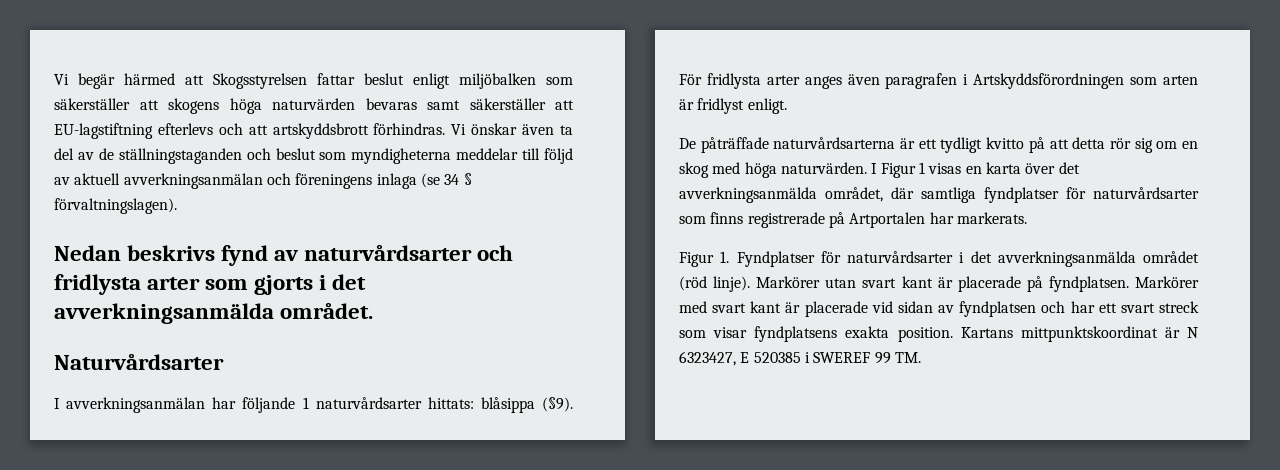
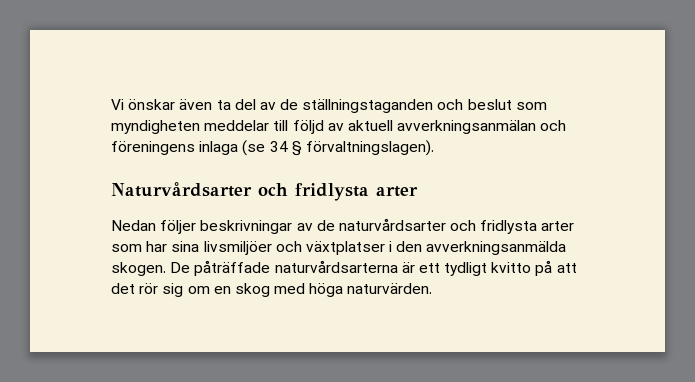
- Vi begär härmed att Skogsstyrelsen fattar beslut enligt miljöbalken som säkerställer att skogens höga naturvärden bevaras samt säkerställer att EU-lagstiftning efterlevs och att artskyddsbrott förhindras. Vi önskar även ta del av de ställningstaganden och beslut som myndigheterna meddelar till följd av aktuell avverkningsanmälan och föreningens inlaga (se 34 § förvaltningslagen).
+ Vi önskar även ta del av de ställningstaganden och beslut som myndigheten meddelar till följd av aktuell avverkningsanmälan och föreningens inlaga (se 34 § förvaltningslagen).
- Nedan beskrivs fynd av naturvårdsarter och fridlysta arter som gjorts i det avverkningsanmälda området.
- Naturvårdsarter
- I avverkningsanmälan har följande 1 naturvårdsarter hittats: blåsippa (§9). För fridlysta arter anges även paragrafen i Artskyddsförordningen som arten är fridlyst enligt.
- De påträffade naturvårdsarterna är ett tydligt kvitto på att detta rör sig om en skog med höga naturvärden. I Figur 1 visas en karta över det avverkningsanmälda området, där samtliga fyndplatser för naturvårdsarter som finns registrerade på Artportalen har markerats.
- Figur 1. Fyndplatser för naturvårdsarter i det avverkningsanmälda området (röd linje). Markörer utan svart kant är placerade på fyndplatsen. Markörer med svart kant är placerade vid sidan av fyndplatsen och har ett svart streck som visar fyndplatsens exakta position. Kartans mittpunktskoordinat är N 6323427, E 520385 i SWEREF 99 TM.
+ Naturvårdsarter och fridlysta arter
+ Nedan följer beskrivningar av de naturvårdsarter och fridlysta arter som har sina livsmiljöer och växtplatser i den avverkningsanmälda skogen. De påträffade naturvårdsarterna är ett tydligt kvitto på att det rör sig om en skog med höga naturvärden.

